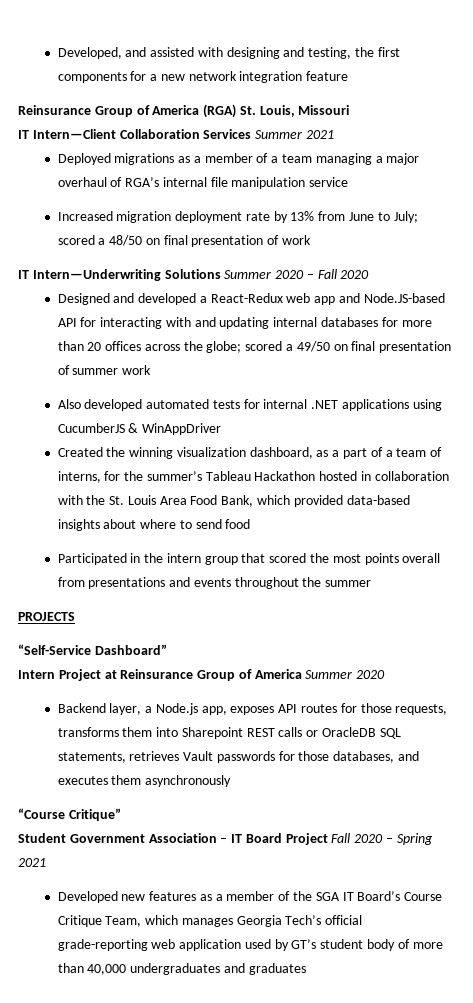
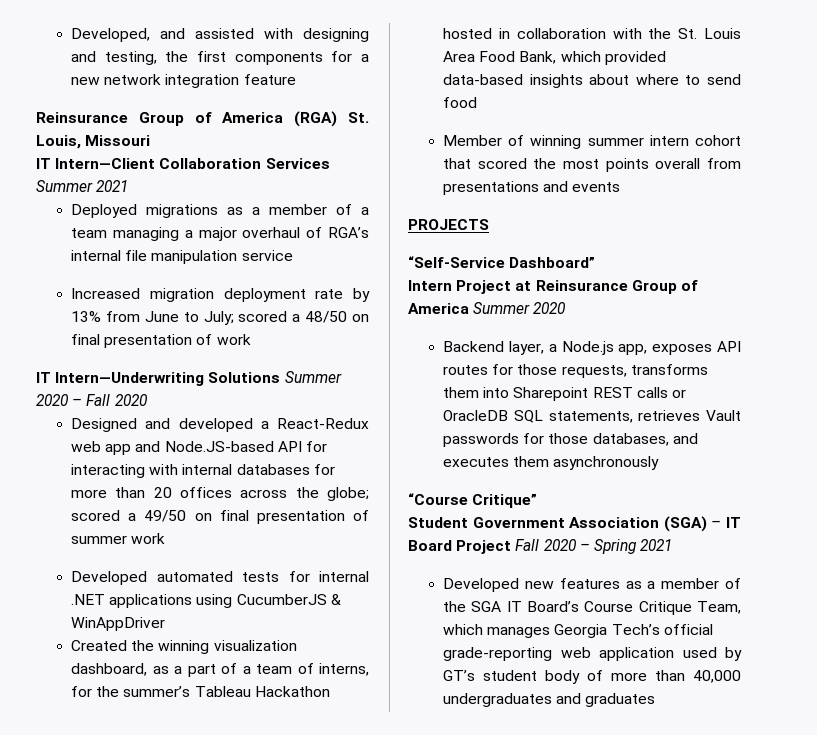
- Designed and developed a React-Redux web app and Node.JS-based API for interacting with and updating internal databases for more than 20 offices across the globe; scored a 49/50 on final presentation of summer work
+ Designed and developed a React-Redux web app and Node.JS-based API for interacting with internal databases for more than 20 offices across the globe; scored a 49/50 on final presentation of summer work
- Also developed automated tests for internal .NET applications using CucumberJS & WinAppDriver
+ Developed automated tests for internal .NET applications using CucumberJS & WinAppDriver
- Participated in the intern group that scored the most points overall from presentations and events throughout the summer
+ Member of winning summer intern cohort that scored the most points overall from presentations and events
- Student Government Association – IT Board Project Fall 2020 – Spring 2021
+ Student Government Association (SGA) – IT Board Project Fall 2020 – Spring 2021

